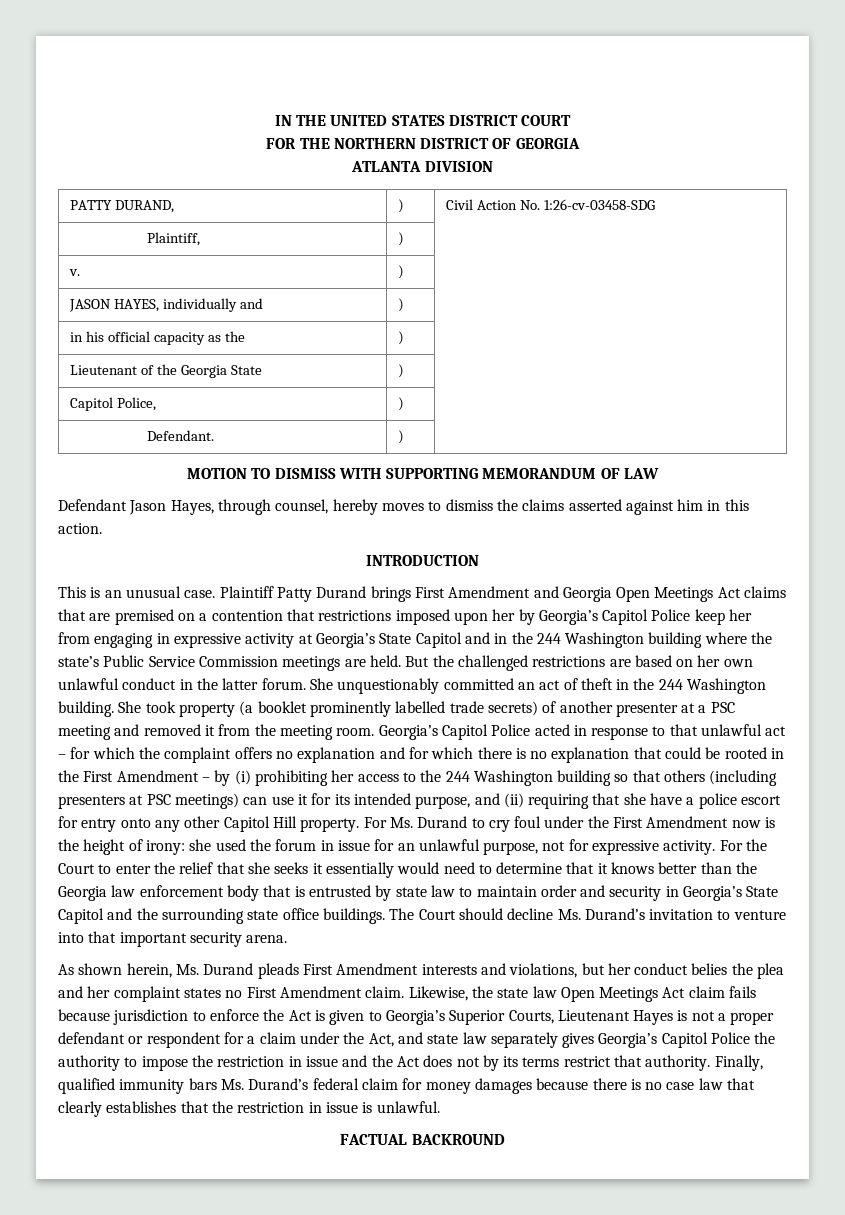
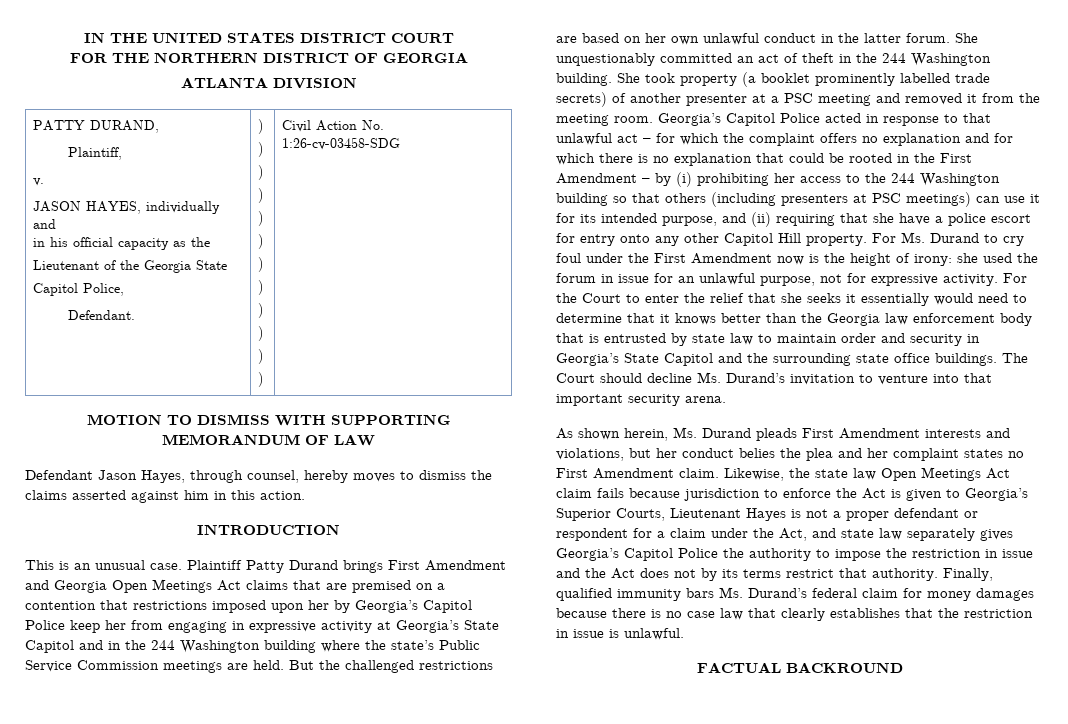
- PATTY DURAND, | ) | Civil Action No. 1:26-cv-03458-SDG
- Plaintiff, | ) |
- v. | ) |
- JASON HAYES, individually and | ) |
- in his official capacity as the | ) |
- Lieutenant of the Georgia State | ) |
- Capitol Police, | ) |
- Defendant. | ) |
+ PATTY DURAND,
+ Plaintiff,
+ v.
+ JASON HAYES, individually and
+ in his official capacity as the
+ Lieutenant of the Georgia State
+ Capitol Police,
+ Defendant. | )
+ )
+ )
+ )
+ )
+ )
+ )
+ )
+ )
+ )
+ )
+ ) | Civil Action No. 1:26-cv-03458-SDG

